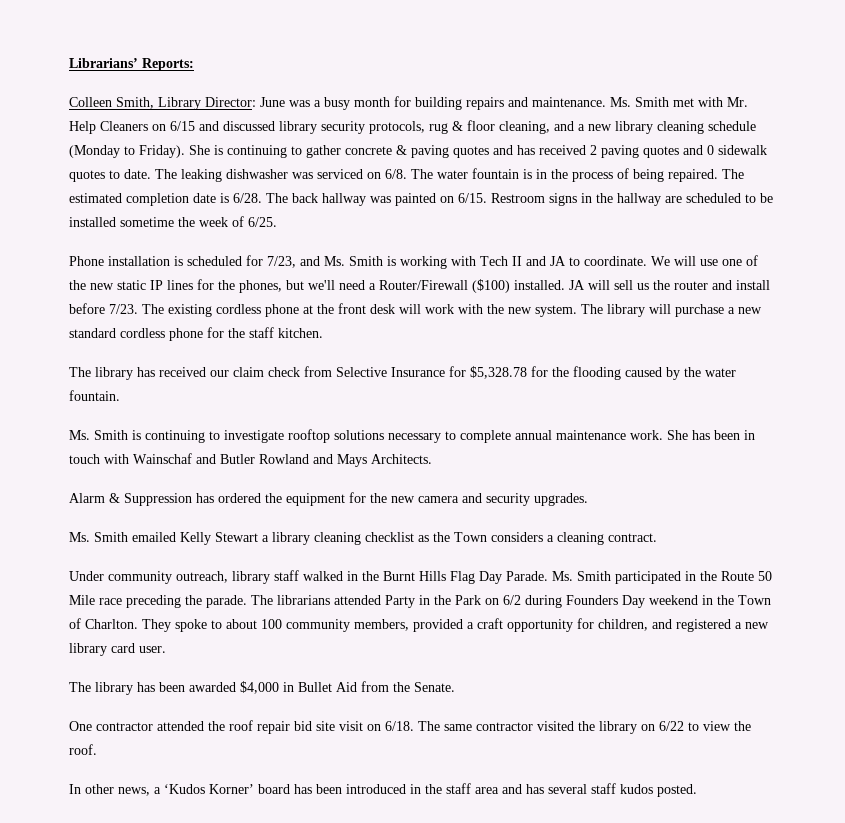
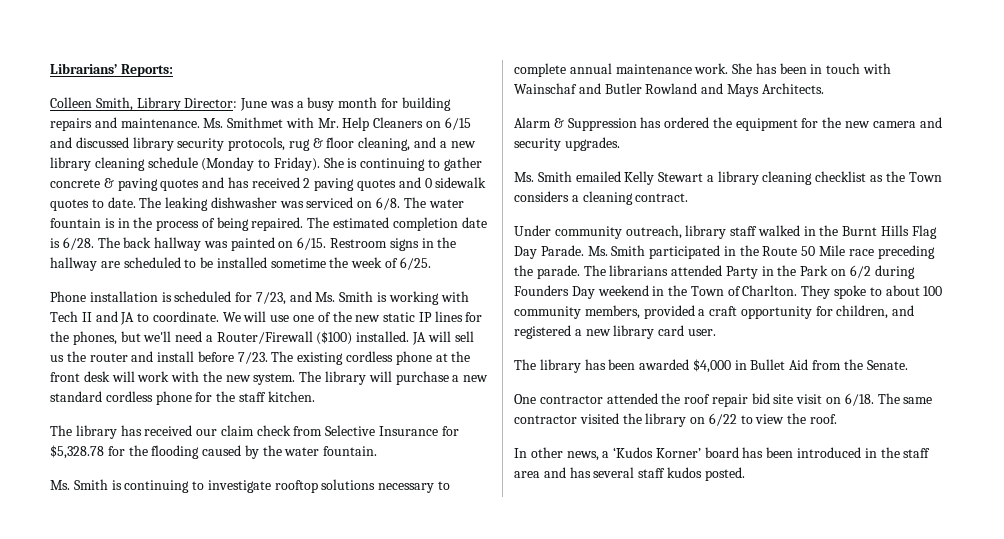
- Ms. Smith met with Mr. Help Cleaners on 6/15 and discussed library security protocols, rug & floor cleaning, and a new library cleaning schedule (Monday to Friday).
+ Ms. Smithmet with Mr. Help Cleaners on 6/15 and discussed library security protocols, rug & floor cleaning, and a new library cleaning schedule (Monday to Friday).

